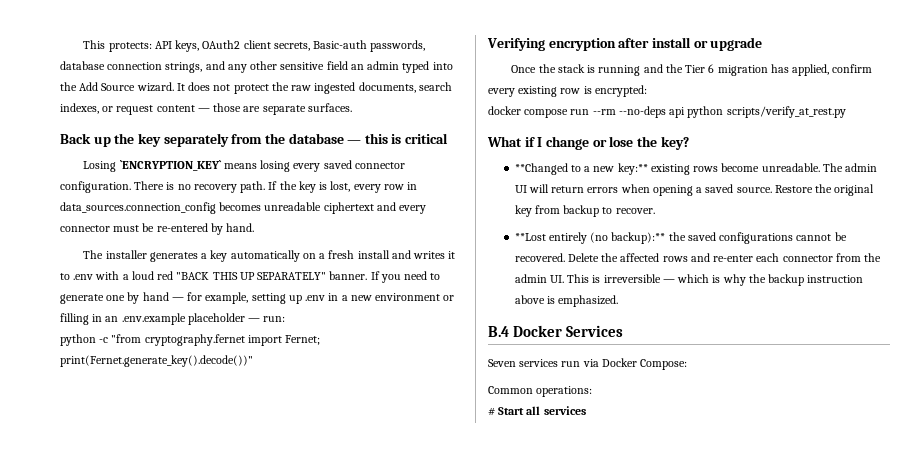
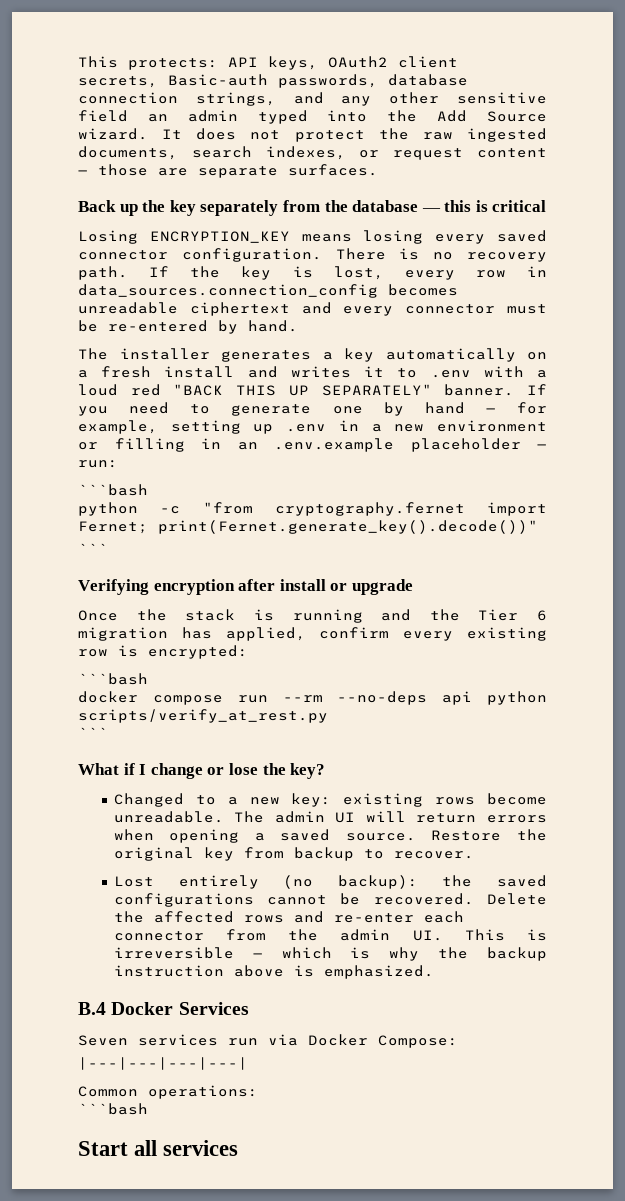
- Losing `ENCRYPTION_KEY` means losing every saved connector configuration.
+ Losing ENCRYPTION_KEY means losing every saved connector configuration.
  If you need to generate one by hand — for example, setting up .env in a new environment or filling in an .env.example placeholder — run:
+ ```bash
  python -c "from cryptography.fernet import Fernet; print(Fernet.generate_key().decode())"
+ ```
  Once the stack is running and the Tier 6 migration has applied, confirm every existing row is encrypted:
+ ```bash
  docker compose run --rm --no-deps api python scripts/verify_at_rest.py
+ ```
- **Changed to a new key:** existing rows become unreadable.
+ Changed to a new key: existing rows become unreadable.
- **Lost entirely (no backup):** the saved configurations cannot be recovered.
+ Lost entirely (no backup): the saved configurations cannot be recovered.
+ |---|---|---|---|
  Common operations:
- # Start all services
+ ```bash
+ Start all services

